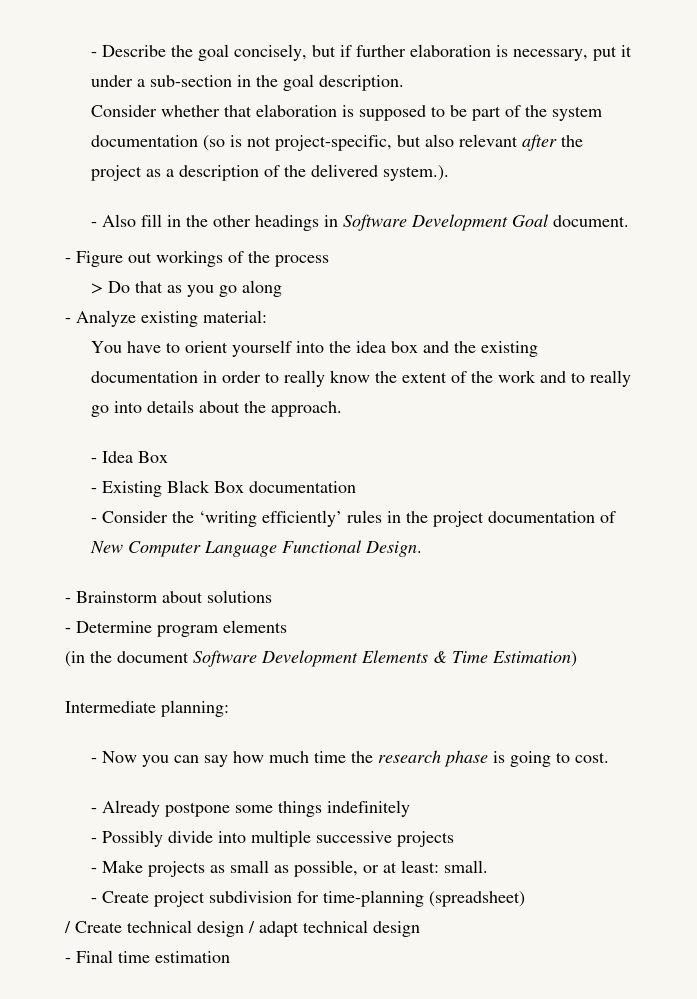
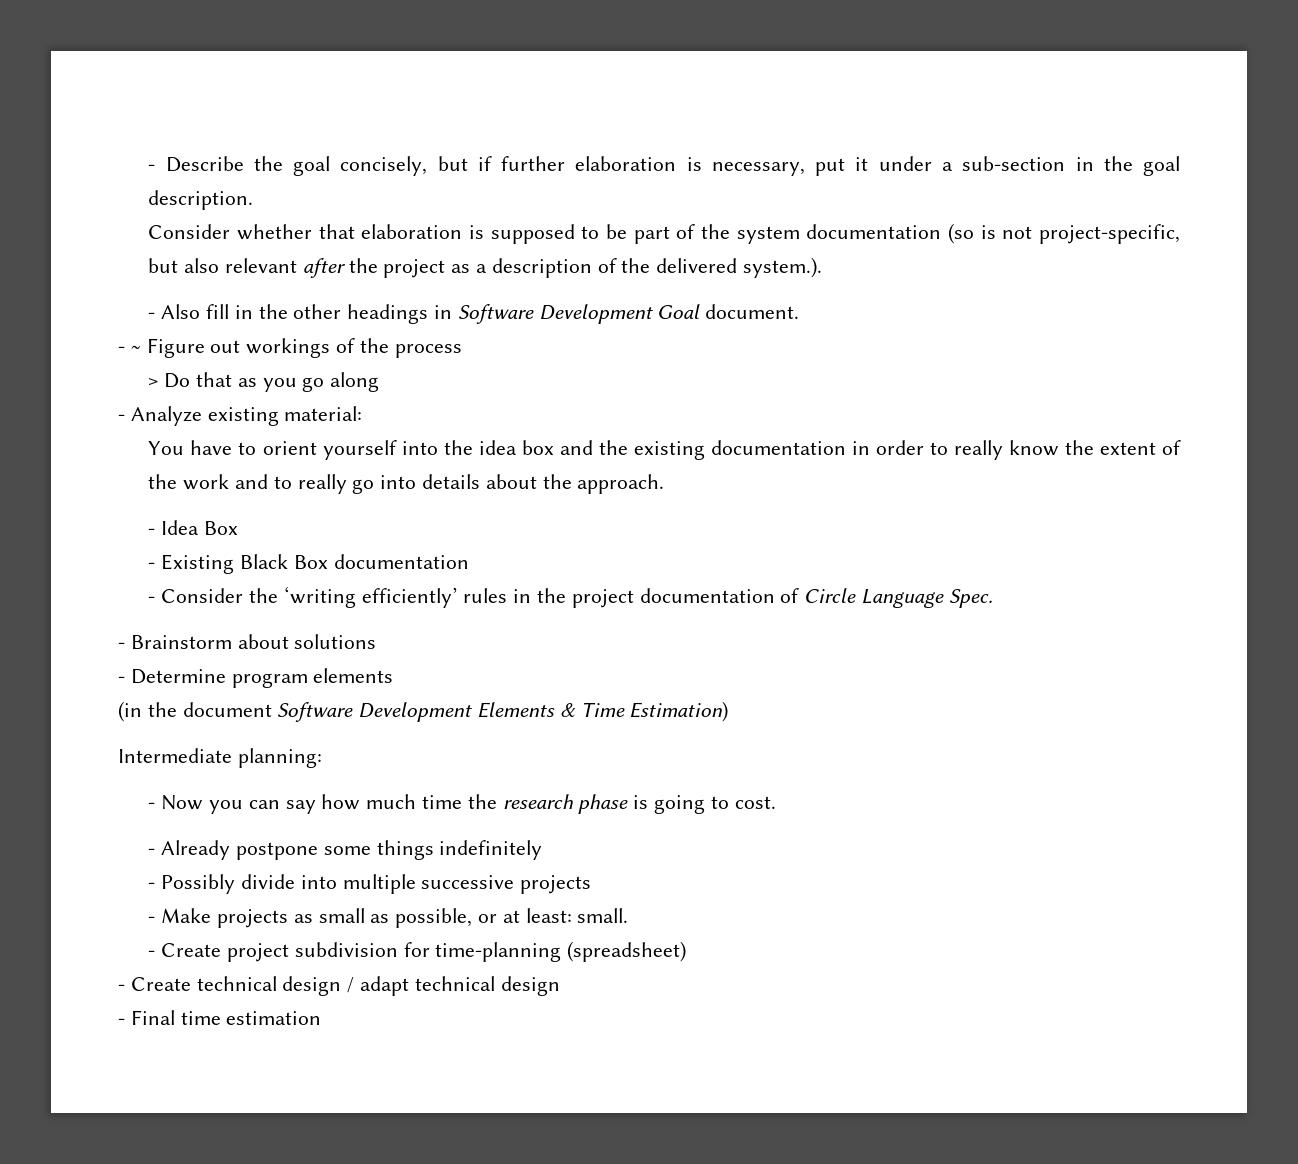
- - Figure out workings of the process
+ - ~ Figure out workings of the process
- - Consider the ‘writing efficiently’ rules in the project documentation of New Computer Language Functional Design.
+ - Consider the ‘writing efficiently’ rules in the project documentation of Circle Language Spec.
- / Create technical design / adapt technical design
+ - Create technical design / adapt technical design

